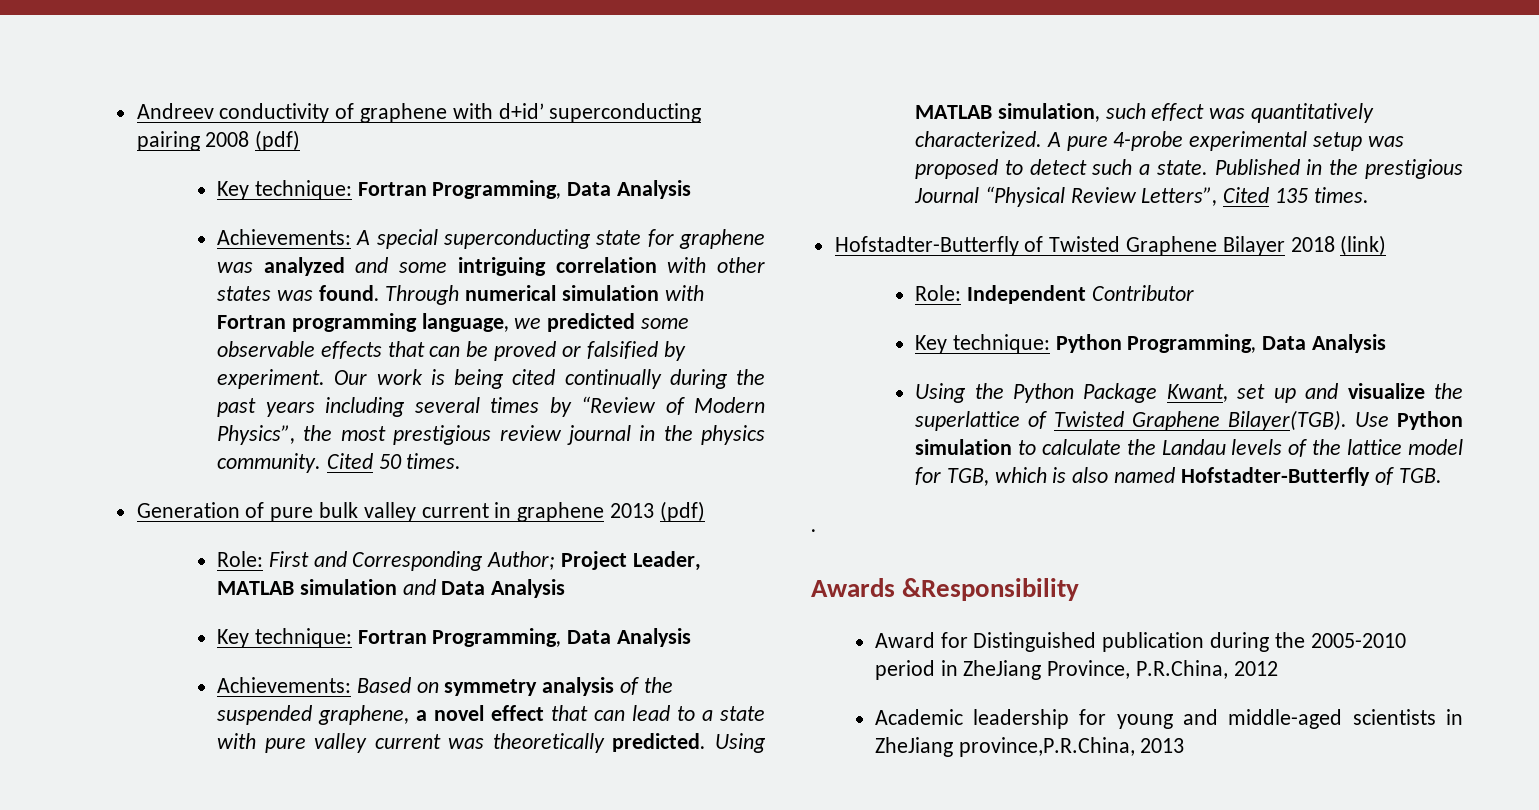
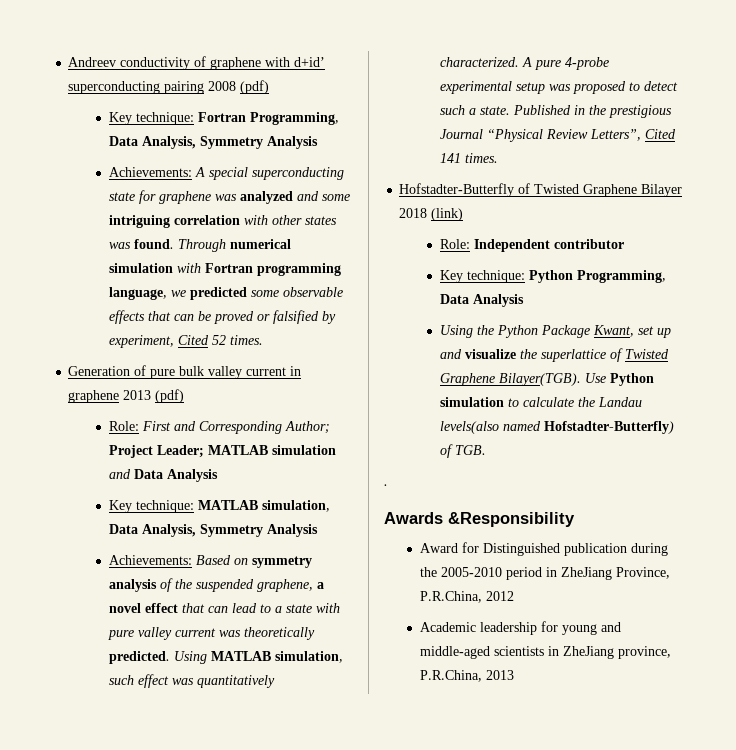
  Andreev conductivity of graphene with d+id’ superconducting pairing 2008 (pdf)
- Key technique: Fortran Programming, Data Analysis
+ Key technique: Fortran Programming, Data Analysis, Symmetry Analysis
- Through numerical simulation with Fortran programming language, we predicted some observable effects that can be proved or falsified by experiment. Our work is being cited continually during the past years including several times by “Review of Modern Physics”, the most prestigious review journal in the physics community. Cited 50 times.
+ Through numerical simulation with Fortran programming language, we predicted some observable effects that can be proved or falsified by experiment, Cited 52 times.
- Role: First and Corresponding Author; Project Leader, MATLAB simulation and Data Analysis
- Key technique: Fortran Programming, Data Analysis
+ Role: First and Corresponding Author; Project Leader; MATLAB simulation and Data Analysis
+ Key technique: MATLAB simulation, Data Analysis, Symmetry Analysis
- Published in the prestigious Journal “Physical Review Letters”, Cited 135 times.
+ Published in the prestigious Journal “Physical Review Letters”, Cited 141 times.
- Role: Independent Contributor
+ Role: Independent contributor
- Use Python simulation to calculate the Landau levels of the lattice model for TGB, which is also named Hofstadter-Butterfly of TGB.
+ Use Python simulation to calculate the Landau levels(also named Hofstadter-Butterfly) of TGB.
- Academic leadership for young and middle-aged scientists in ZheJiang province,P.R.China, 2013
+ Academic leadership for young and middle-aged scientists in ZheJiang province, P.R.China, 2013

